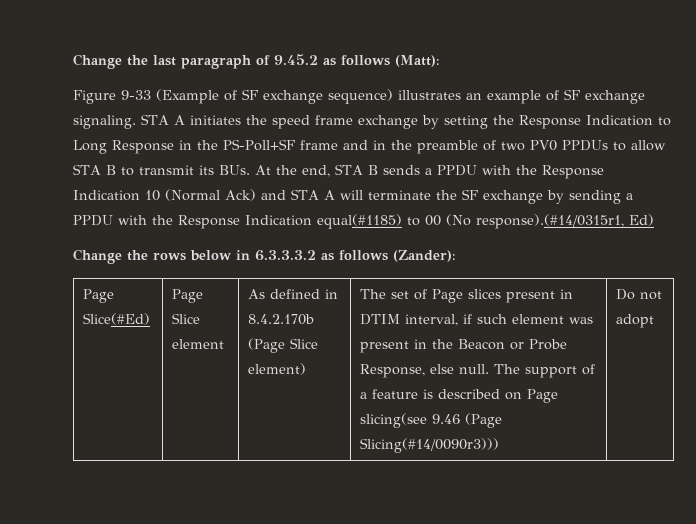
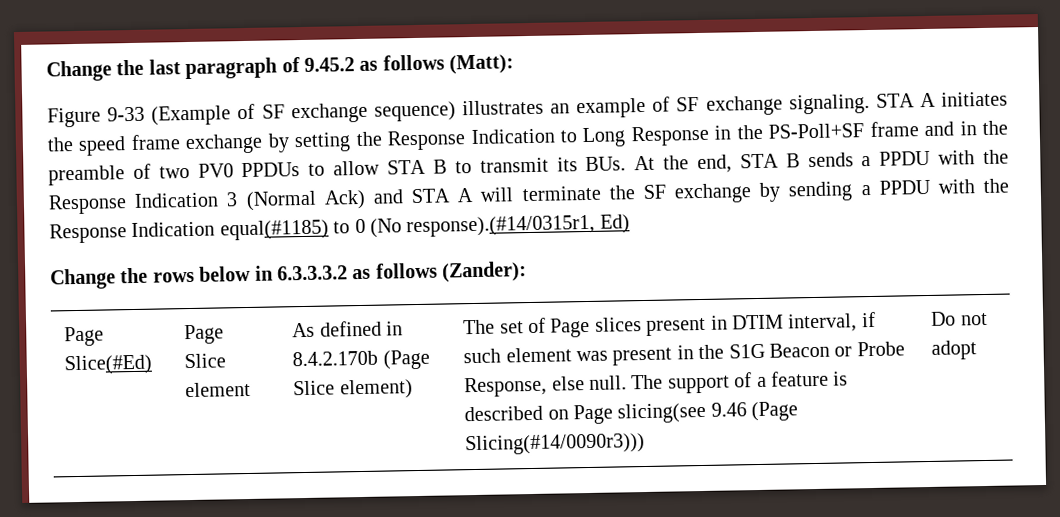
- STA A initiates the speed frame exchange by setting the Response Indication to Long Response in the PS-Poll+SF frame and in the preamble of two PV0 PPDUs to allow STA B to transmit its BUs. At the end, STA B sends a PPDU with the Response Indication 10 (Normal Ack) and STA A will terminate the SF exchange by sending a PPDU with the Response Indication equal(#1185) to 00 (No response).(#14/0315r1, Ed)
+ STA A initiates the speed frame exchange by setting the Response Indication to Long Response in the PS-Poll+SF frame and in the preamble of two PV0 PPDUs to allow STA B to transmit its BUs. At the end, STA B sends a PPDU with the Response Indication 3 (Normal Ack) and STA A will terminate the SF exchange by sending a PPDU with the Response Indication equal(#1185) to 0 (No response).(#14/0315r1, Ed)
- The set of Page slices present in DTIM interval, if such element was present in the Beacon or Probe Response, else null.
+ The set of Page slices present in DTIM interval, if such element was present in the S1G Beacon or Probe Response, else null.

